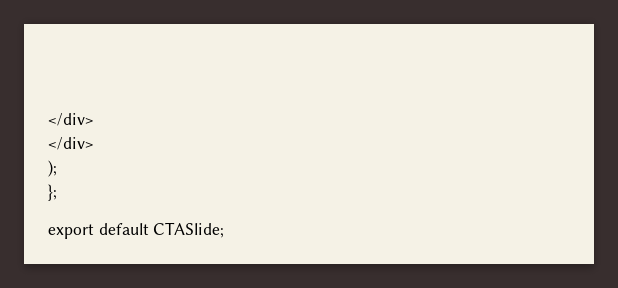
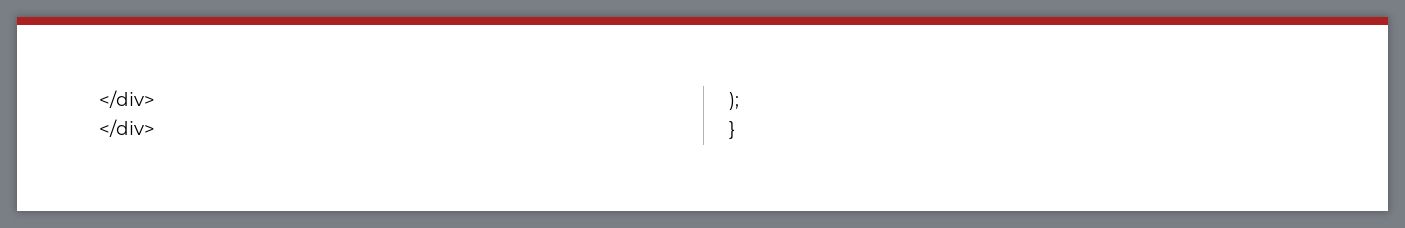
- };
- export default CTASlide;
+ }

